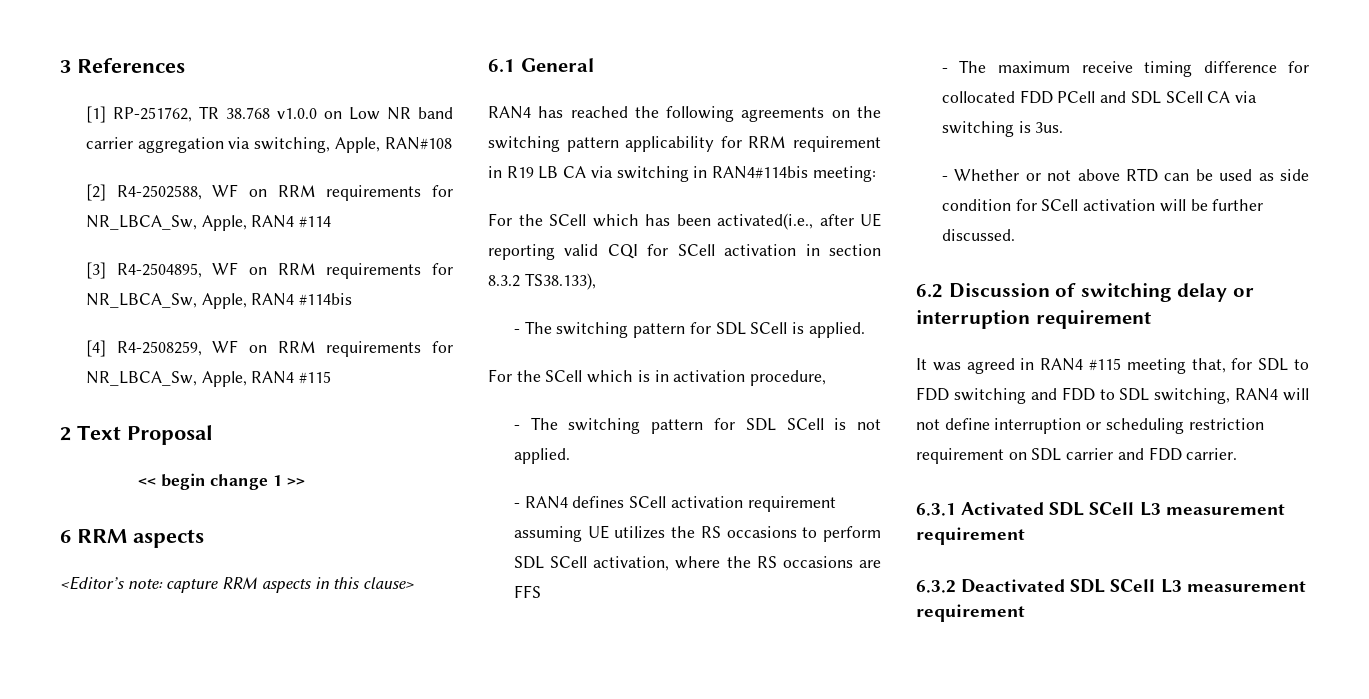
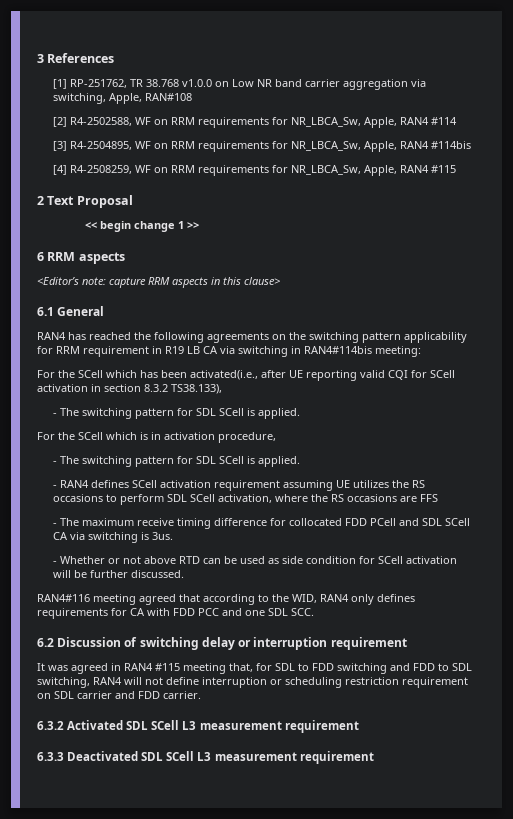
  For the SCell which is in activation procedure,
- - The switching pattern for SDL SCell is not applied.
+ - The switching pattern for SDL SCell is applied.
+ RAN4#116 meeting agreed that according to the WID, RAN4 only defines requirements for CA with FDD PCC and one SDL SCC.
- 6.3.1 Activated SDL SCell L3 measurement requirement
+ 6.3.2 Activated SDL SCell L3 measurement requirement
- 6.3.2 Deactivated SDL SCell L3 measurement requirement
+ 6.3.3 Deactivated SDL SCell L3 measurement requirement

